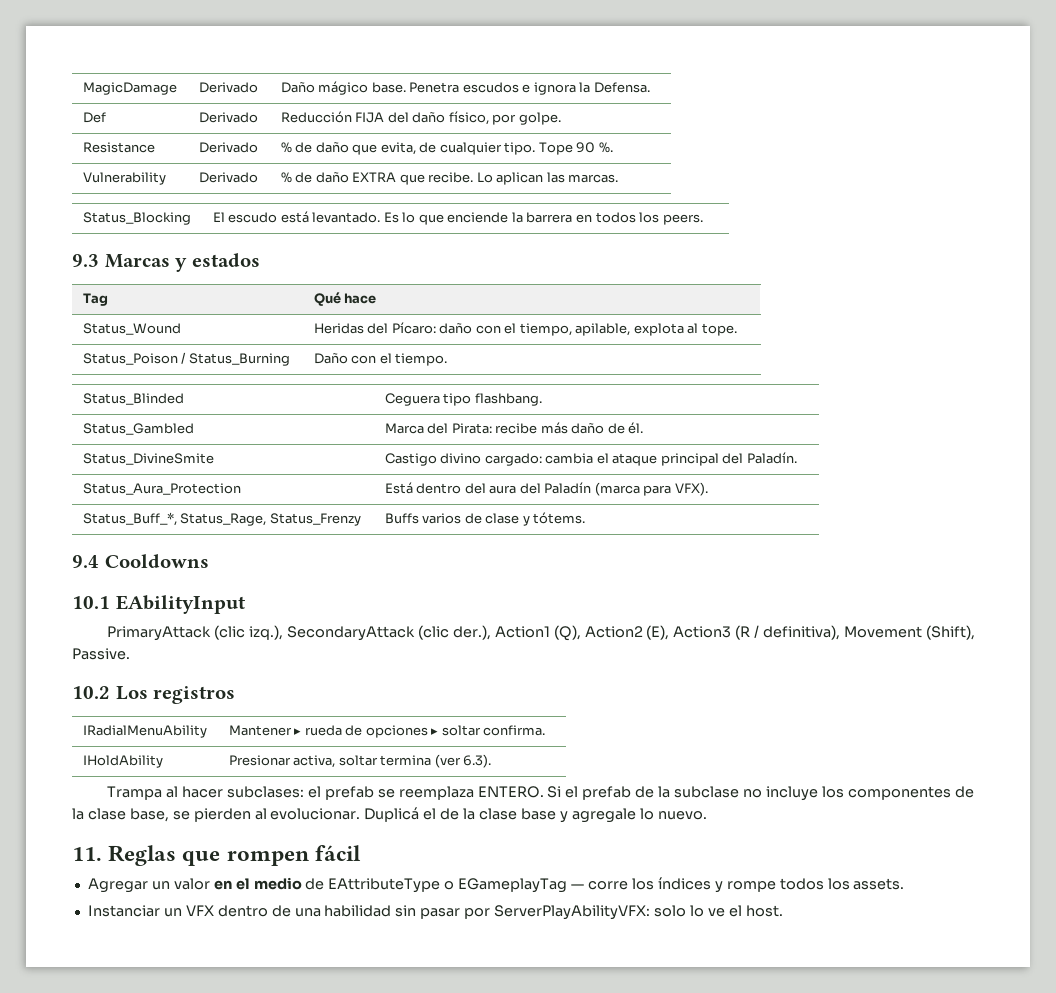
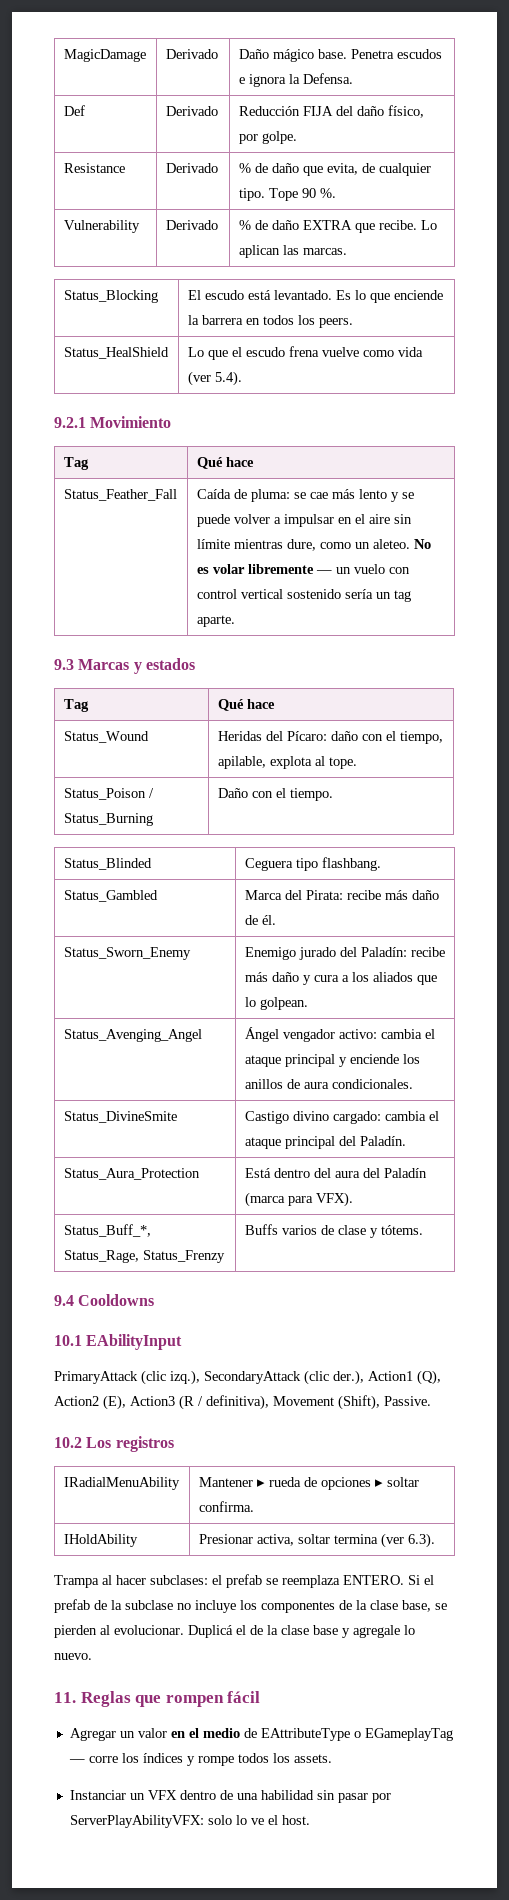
+ Status_HealShield | Lo que el escudo frena vuelve como vida (ver 5.4).
+ 9.2.1 Movimiento
+ Tag | Qué hace
+ Status_Feather_Fall | Caída de pluma: se cae más lento y se puede volver a impulsar en el aire sin límite mientras dure, como un aleteo. No es volar libremente — un vuelo con control vertical sostenido sería un tag aparte.
+ Status_Sworn_Enemy | Enemigo jurado del Paladín: recibe más daño y cura a los aliados que lo golpean.
+ Status_Avenging_Angel | Ángel vengador activo: cambia el ataque principal y enciende los anillos de aura condicionales.

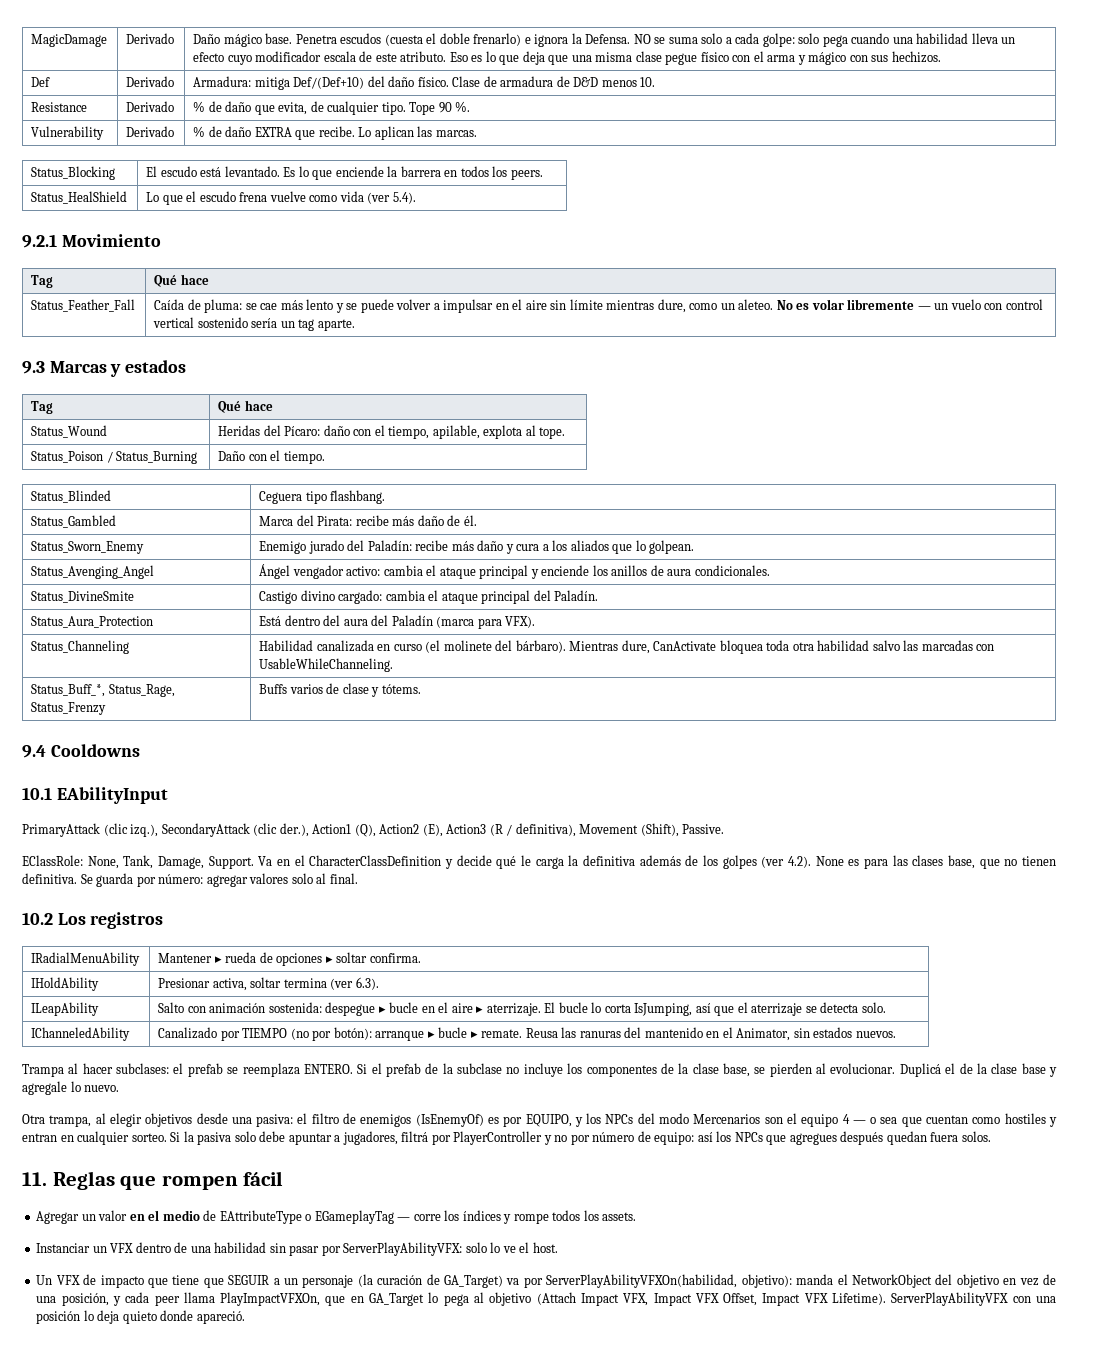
- Penetra escudos e ignora la Defensa.
- Def | Derivado | Reducción FIJA del daño físico, por golpe.
+ Penetra escudos (cuesta el doble frenarlo) e ignora la Defensa. NO se suma solo a cada golpe: solo pega cuando una habilidad lleva un efecto cuyo modificador escala de este atributo. Eso es lo que deja que una misma clase pegue físico con el arma y mágico con sus hechizos.
+ Def | Derivado | Armadura: mitiga Def/(Def+10) del daño físico. Clase de armadura de D&D menos 10.
+ Status_Channeling | Habilidad canalizada en curso (el molinete del bárbaro). Mientras dure, CanActivate bloquea toda otra habilidad salvo las marcadas con UsableWhileChanneling.
+ EClassRole: None, Tank, Damage, Support. Va en el CharacterClassDefinition y decide qué le carga la definitiva además de los golpes (ver 4.2). None es para las clases base, que no tienen definitiva. Se guarda por número: agregar valores solo al final.
+ ILeapAbility | Salto con animación sostenida: despegue ▸ bucle en el aire ▸ aterrizaje. El bucle lo corta IsJumping, así que el aterrizaje se detecta solo.
+ IChanneledAbility | Canalizado por TIEMPO (no por botón): arranque ▸ bucle ▸ remate. Reusa las ranuras del mantenido en el Animator, sin estados nuevos.
+ Otra trampa, al elegir objetivos desde una pasiva: el filtro de enemigos (IsEnemyOf) es por EQUIPO, y los NPCs del modo Mercenarios son el equipo 4 — o sea que cuentan como hostiles y entran en cualquier sorteo. Si la pasiva solo debe apuntar a jugadores, filtrá por PlayerController y no por número de equipo: así los NPCs que agregues después quedan fuera solos.
+ Un VFX de impacto que tiene que SEGUIR a un personaje (la curación de GA_Target) va por ServerPlayAbilityVFXOn(habilidad, objetivo): manda el NetworkObject del objetivo en vez de una posición, y cada peer llama PlayImpactVFXOn, que en GA_Target lo pega al objetivo (Attach Impact VFX, Impact VFX Offset, Impact VFX Lifetime). ServerPlayAbilityVFX con una posición lo deja quieto donde apareció.

